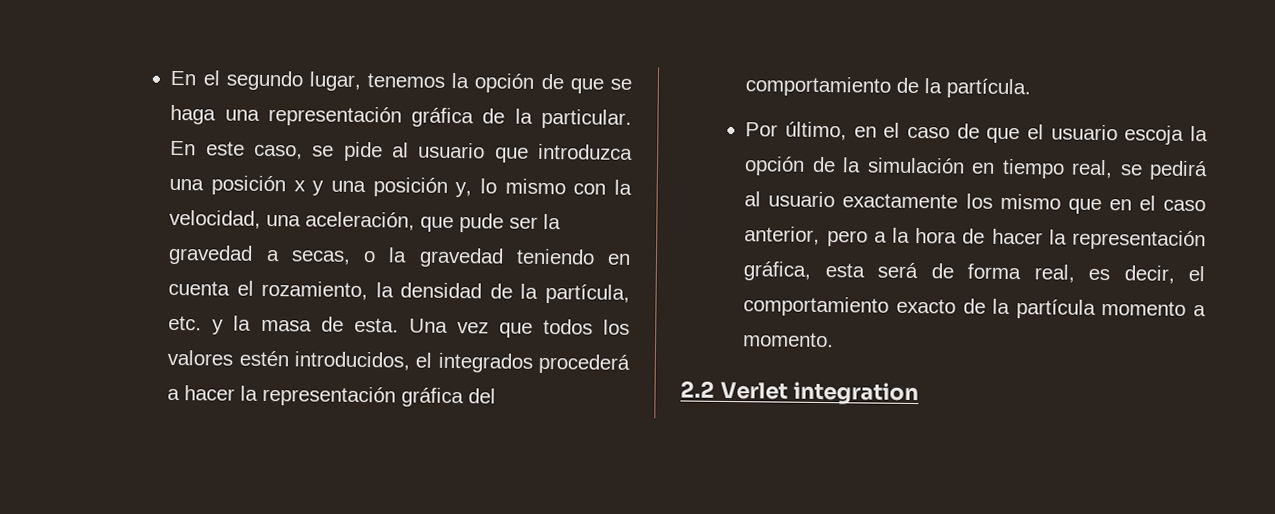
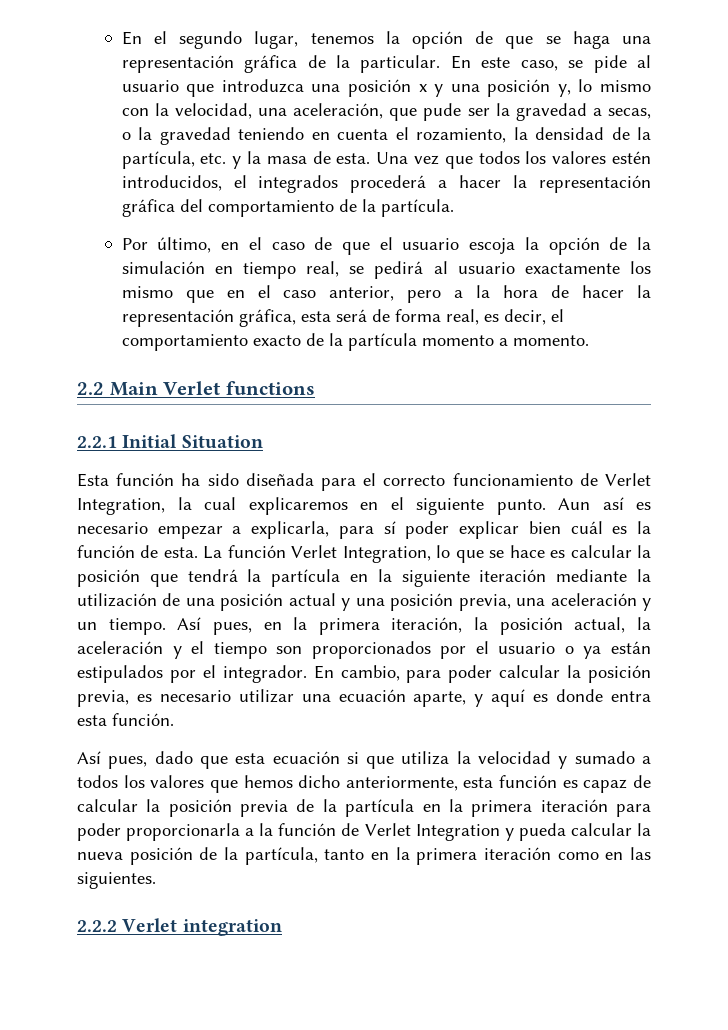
- 2.2 Verlet integration
+ 2.2 Main Verlet functions
+ 2.2.1 Initial Situation
+ Esta función ha sido diseñada para el correcto funcionamiento de Verlet Integration, la cual explicaremos en el siguiente punto. Aun así es necesario empezar a explicarla, para sí poder explicar bien cuál es la función de esta. La función Verlet Integration, lo que se hace es calcular la posición que tendrá la partícula en la siguiente iteración mediante la utilización de una posición actual y una posición previa, una aceleración y un tiempo. Así pues, en la primera iteración, la posición actual, la aceleración y el tiempo son proporcionados por el usuario o ya están estipulados por el integrador. En cambio, para poder calcular la posición previa, es necesario utilizar una ecuación aparte, y aquí es donde entra esta función.
+ Así pues, dado que esta ecuación si que utiliza la velocidad y sumado a todos los valores que hemos dicho anteriormente, esta función es capaz de calcular la posición previa de la partícula en la primera iteración para poder proporcionarla a la función de Verlet Integration y pueda calcular la nueva posición de la partícula, tanto en la primera iteración como en las siguientes.
+ 2.2.2 Verlet integration

